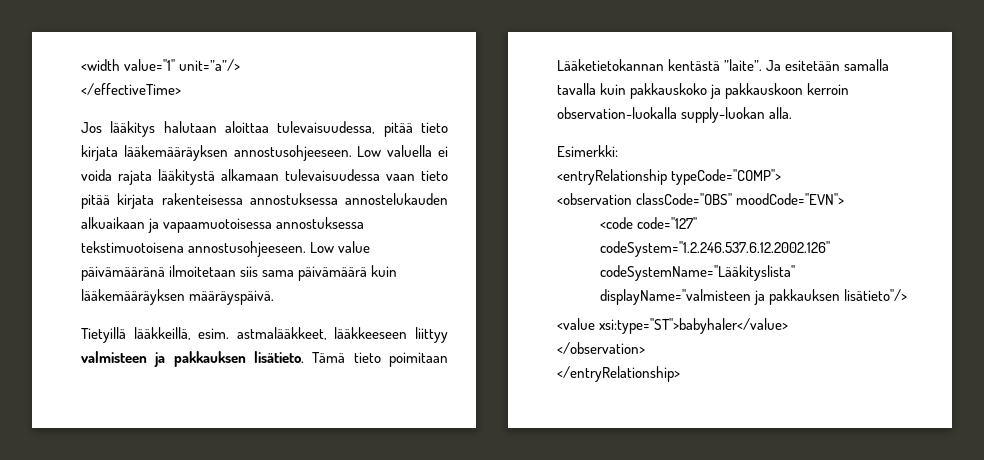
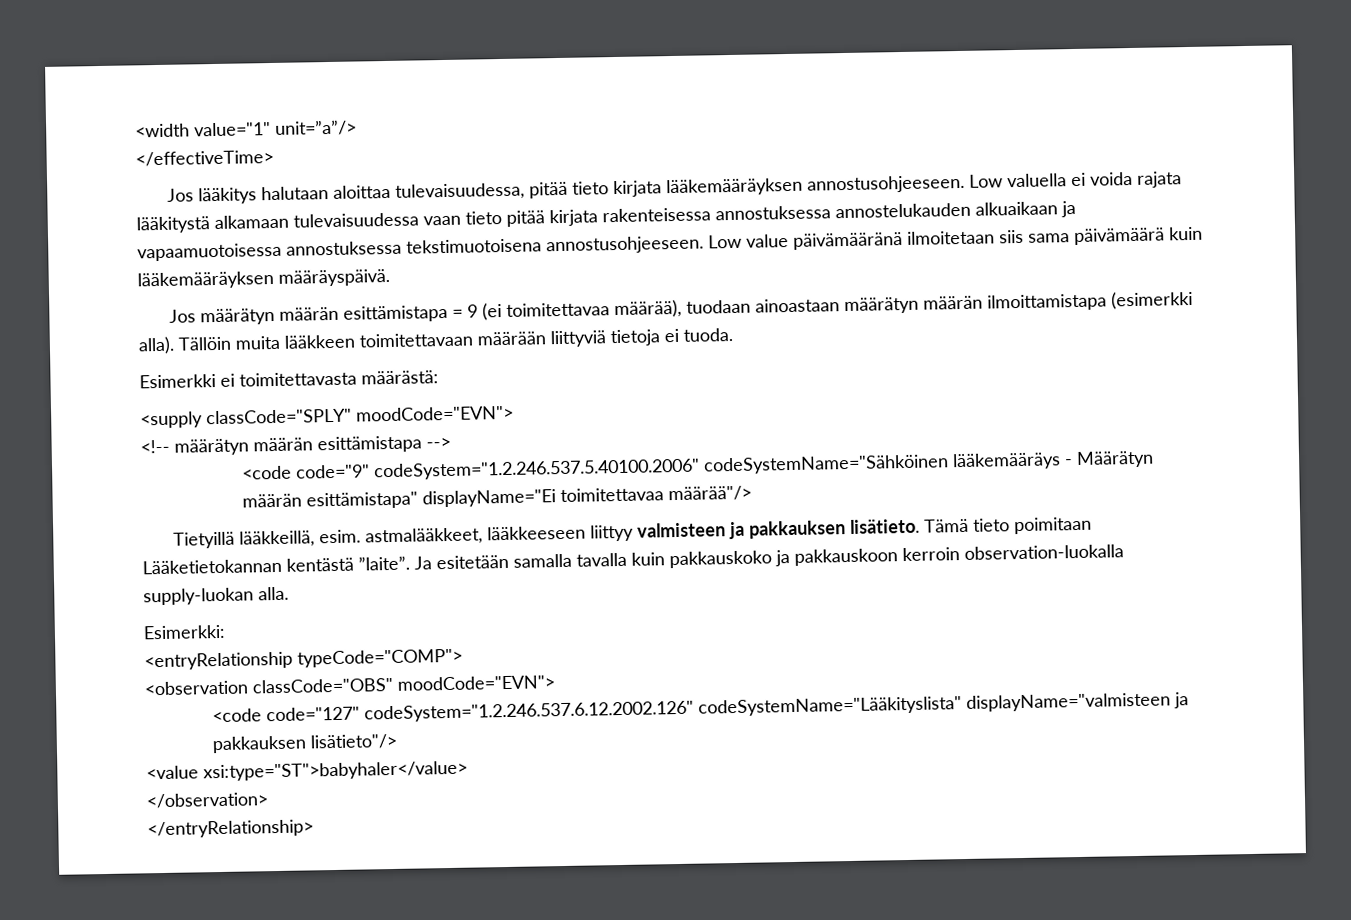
+ Jos määrätyn määrän esittämistapa = 9 (ei toimitettavaa määrää), tuodaan ainoastaan määrätyn määrän ilmoittamistapa (esimerkki alla). Tällöin muita lääkkeen toimitettavaan määrään liittyviä tietoja ei tuoda.
+ Esimerkki ei toimitettavasta määrästä:
+ <supply classCode="SPLY" moodCode="EVN">
+ <!-- määrätyn määrän esittämistapa -->
+ <code code="9" codeSystem="1.2.246.537.5.40100.2006" codeSystemName="Sähköinen lääkemääräys - Määrätyn määrän esittämistapa" displayName="Ei toimitettavaa määrää"/>

